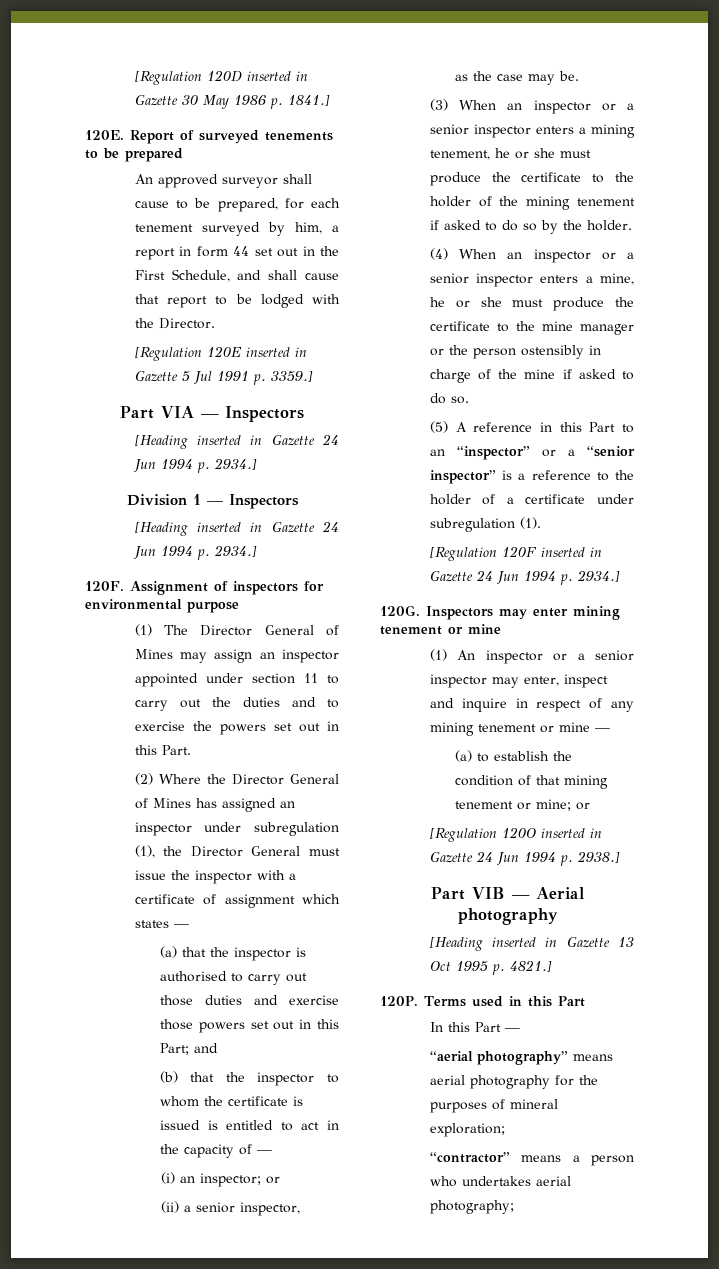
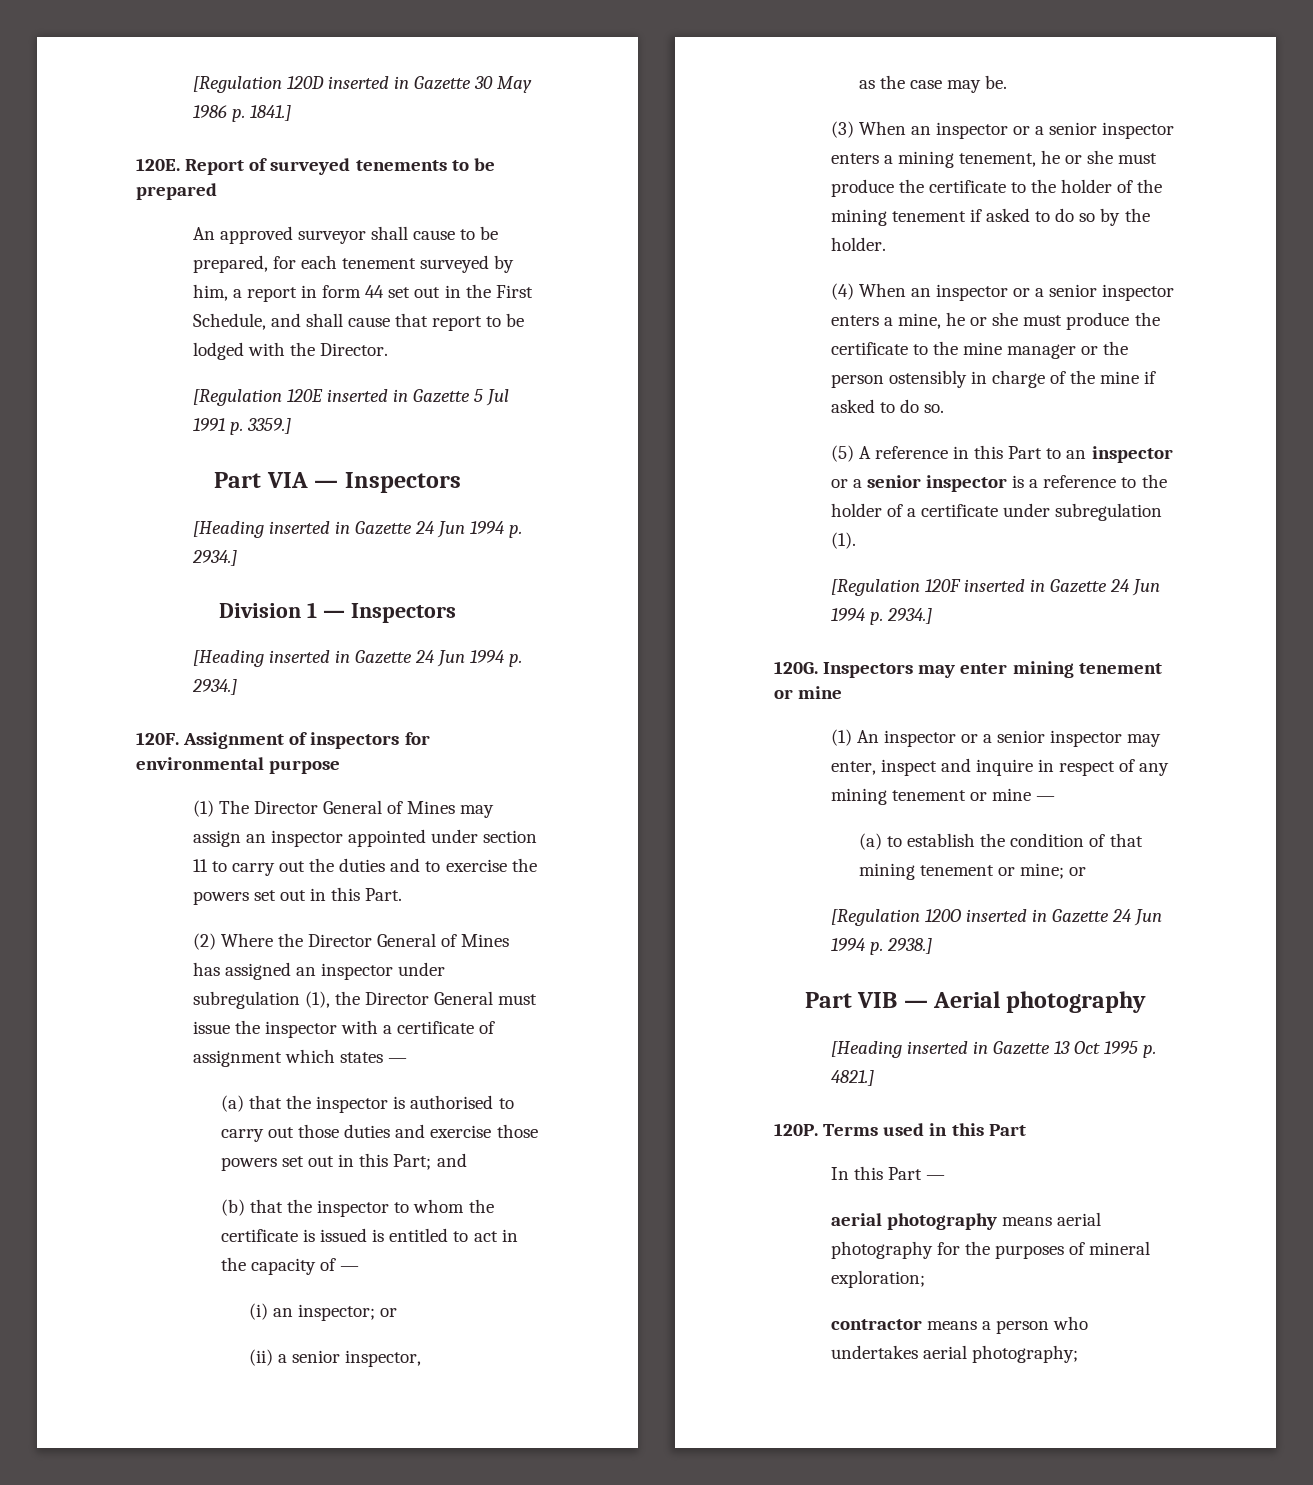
- (5) A reference in this Part to an “inspector” or a “senior inspector” is a reference to the holder of a certificate under subregulation (1).
+ (5) A reference in this Part to an inspector or a senior inspector is a reference to the holder of a certificate under subregulation (1).
- “aerial photography” means aerial photography for the purposes of mineral exploration;
+ aerial photography means aerial photography for the purposes of mineral exploration;
- “contractor” means a person who undertakes aerial photography;
+ contractor means a person who undertakes aerial photography;

